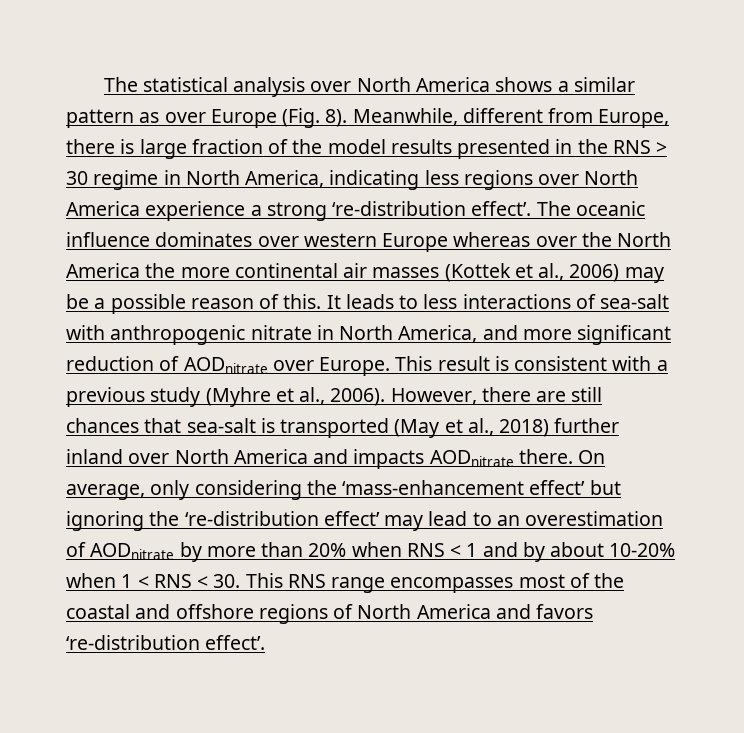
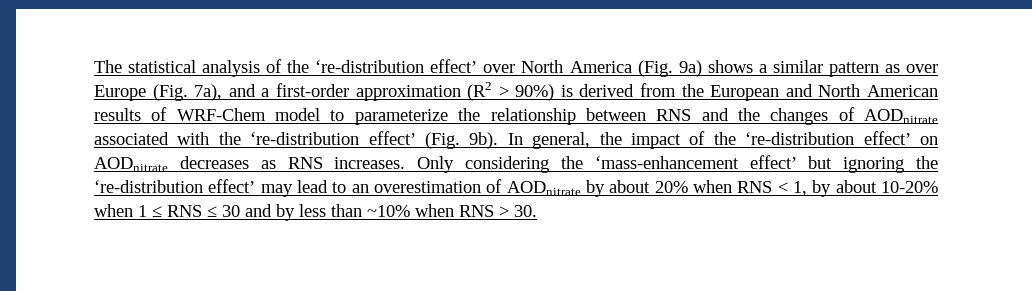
- The statistical analysis over North America shows a similar pattern as over Europe (Fig. 8). Meanwhile, different from Europe, there is large fraction of the model results presented in the RNS > 30 regime in North America, indicating less regions over North America experience a strong ‘re-distribution effect’. The oceanic influence dominates over western Europe whereas over the North America the more continental air masses (Kottek et al., 2006) may be a possible reason of this. It leads to less interactions of sea-salt with anthropogenic nitrate in North America, and more significant reduction of AODnitrate over Europe. This result is consistent with a previous study (Myhre et al., 2006). However, there are still chances that sea-salt is transported (May et al., 2018) further inland over North America and impacts AODnitrate there. On average, only considering the ‘mass-enhancement effect’ but ignoring the ‘re-distribution effect’ may lead to an overestimation of AODnitrate by more than 20% when RNS < 1 and by about 10-20% when 1 < RNS < 30. This RNS range encompasses most of the coastal and offshore regions of North America and favors ‘re-distribution effect’.
+ The statistical analysis of the ‘re-distribution effect’ over North America (Fig. 9a) shows a similar pattern as over Europe (Fig. 7a), and a first-order approximation (R2 > 90%) is derived from the European and North American results of WRF-Chem model to parameterize the relationship between RNS and the changes of AODnitrate associated with the ‘re-distribution effect’ (Fig. 9b). In general, the impact of the ‘re-distribution effect’ on AODnitrate decreases as RNS increases. Only considering the ‘mass-enhancement effect’ but ignoring the ‘re-distribution effect’ may lead to an overestimation of AODnitrate by about 20% when RNS < 1, by about 10-20% when 1 ≤ RNS ≤ 30 and by less than ~10% when RNS > 30.

